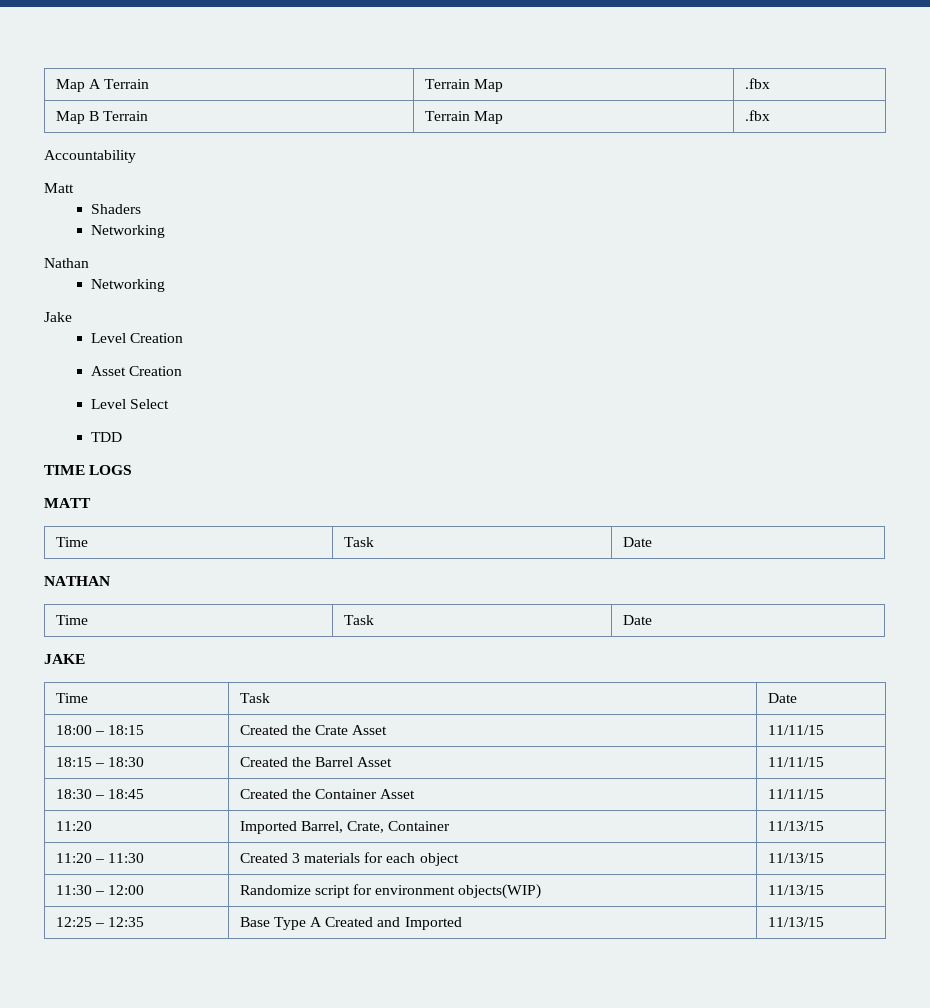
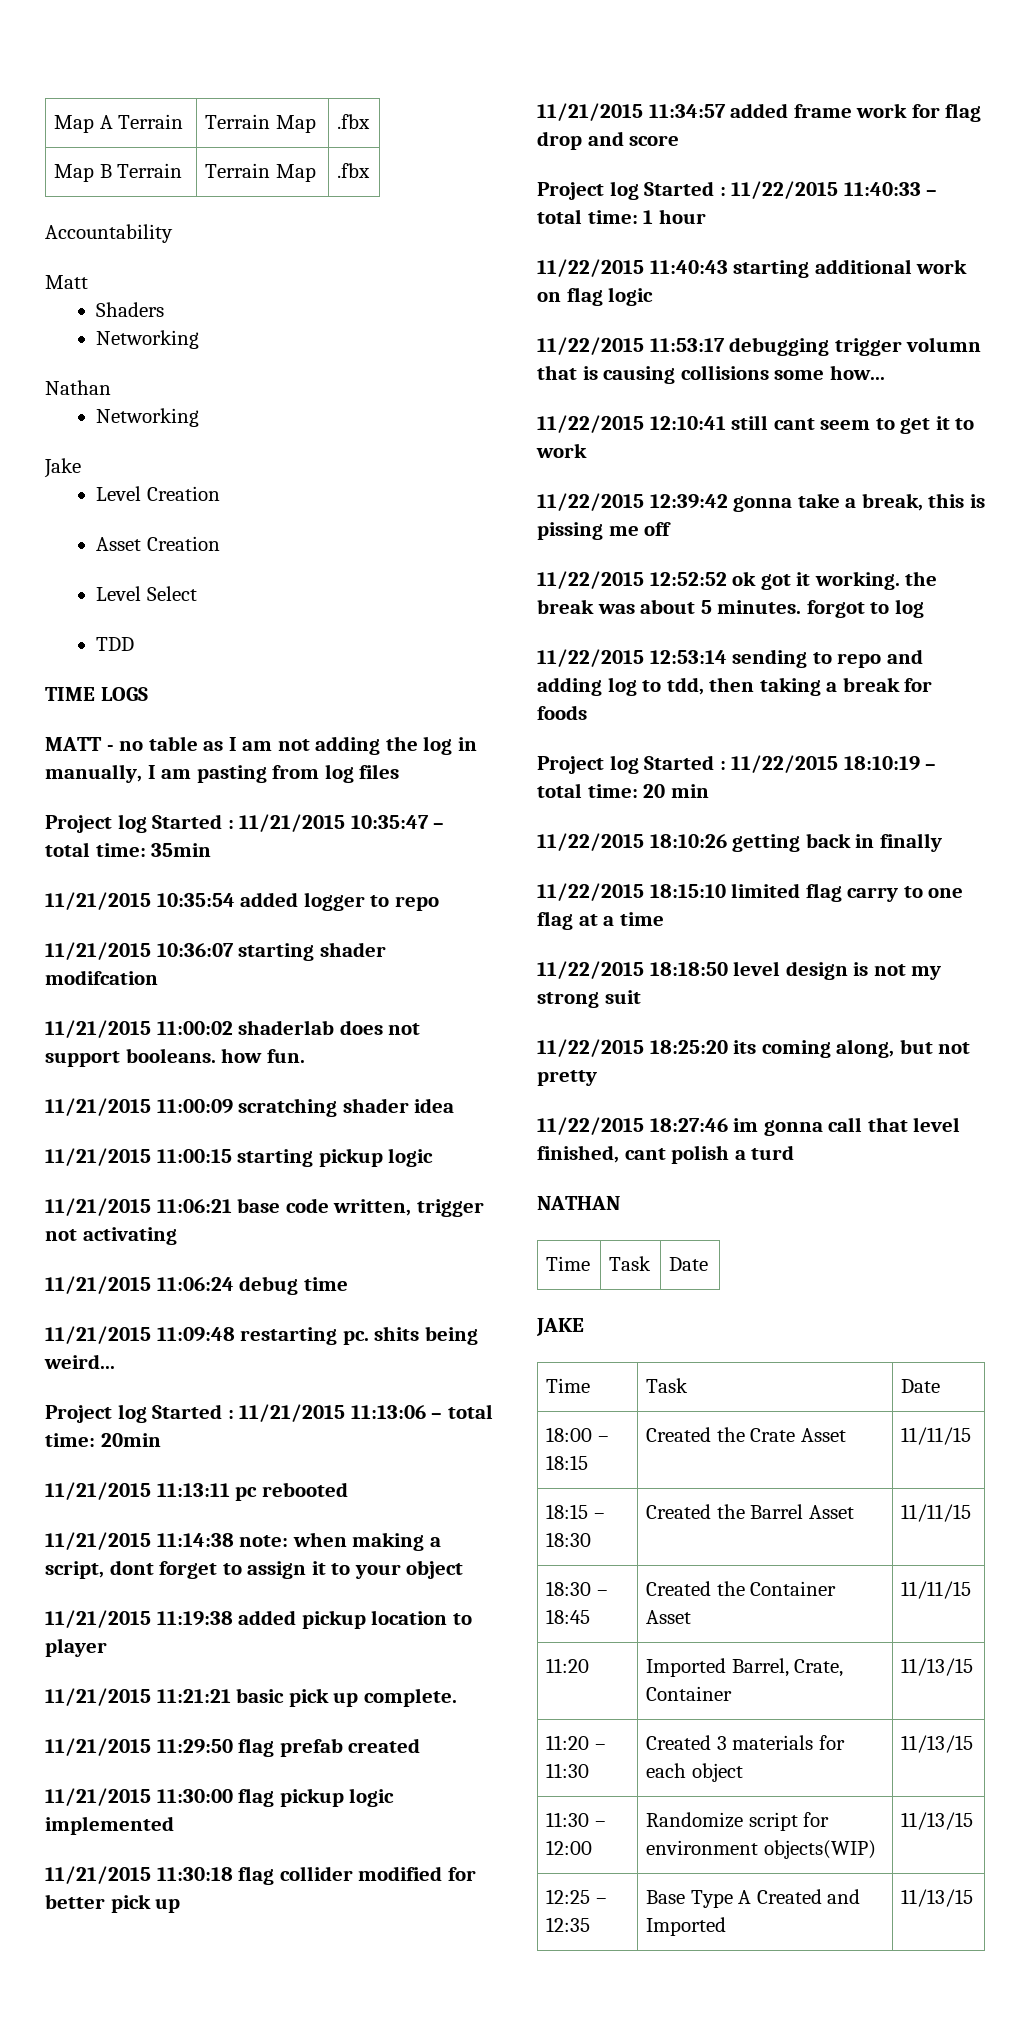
- MATT
- Time | Task | Date
+ MATT - no table as I am not adding the log in manually, I am pasting from log files
+ Project log Started : 11/21/2015 10:35:47 – total time: 35min
+ 11/21/2015 10:35:54 added logger to repo
+ 11/21/2015 10:36:07 starting shader modifcation
+ 11/21/2015 11:00:02 shaderlab does not support booleans. how fun.
+ 11/21/2015 11:00:09 scratching shader idea
+ 11/21/2015 11:00:15 starting pickup logic
+ 11/21/2015 11:06:21 base code written, trigger not activating
+ 11/21/2015 11:06:24 debug time
+ 11/21/2015 11:09:48 restarting pc. shits being weird...
+ Project log Started : 11/21/2015 11:13:06 – total time: 20min
+ 11/21/2015 11:13:11 pc rebooted
+ 11/21/2015 11:14:38 note: when making a script, dont forget to assign it to your object
+ 11/21/2015 11:19:38 added pickup location to player
+ 11/21/2015 11:21:21 basic pick up complete.
+ 11/21/2015 11:29:50 flag prefab created
+ 11/21/2015 11:30:00 flag pickup logic implemented
+ 11/21/2015 11:30:18 flag collider modified for better pick up
+ 11/21/2015 11:34:57 added frame work for flag drop and score
+ Project log Started : 11/22/2015 11:40:33 – total time: 1 hour
+ 11/22/2015 11:40:43 starting additional work on flag logic
+ 11/22/2015 11:53:17 debugging trigger volumn that is causing collisions some how...
+ 11/22/2015 12:10:41 still cant seem to get it to work
+ 11/22/2015 12:39:42 gonna take a break, this is pissing me off
+ 11/22/2015 12:52:52 ok got it working. the break was about 5 minutes. forgot to log
+ 11/22/2015 12:53:14 sending to repo and adding log to tdd, then taking a break for foods
+ Project log Started : 11/22/2015 18:10:19 – total time: 20 min
+ 11/22/2015 18:10:26 getting back in finally
+ 11/22/2015 18:15:10 limited flag carry to one flag at a time
+ 11/22/2015 18:18:50 level design is not my strong suit
+ 11/22/2015 18:25:20 its coming along, but not pretty
+ 11/22/2015 18:27:46 im gonna call that level finished, cant polish a turd

